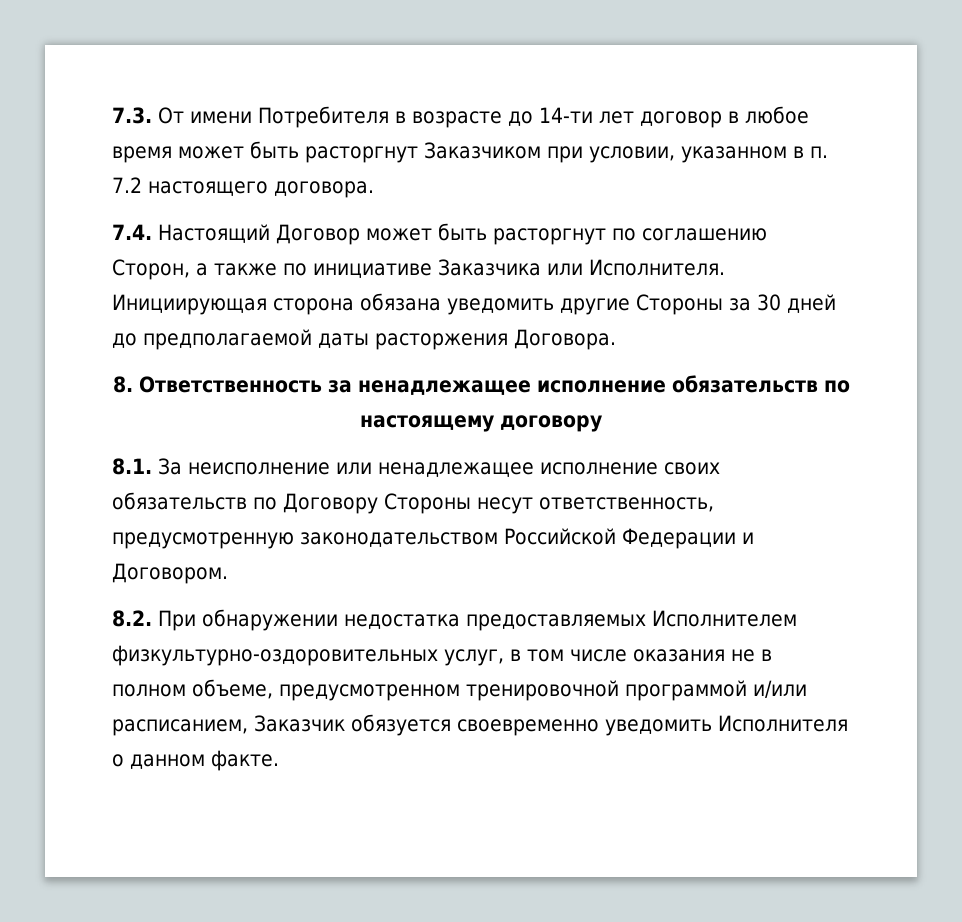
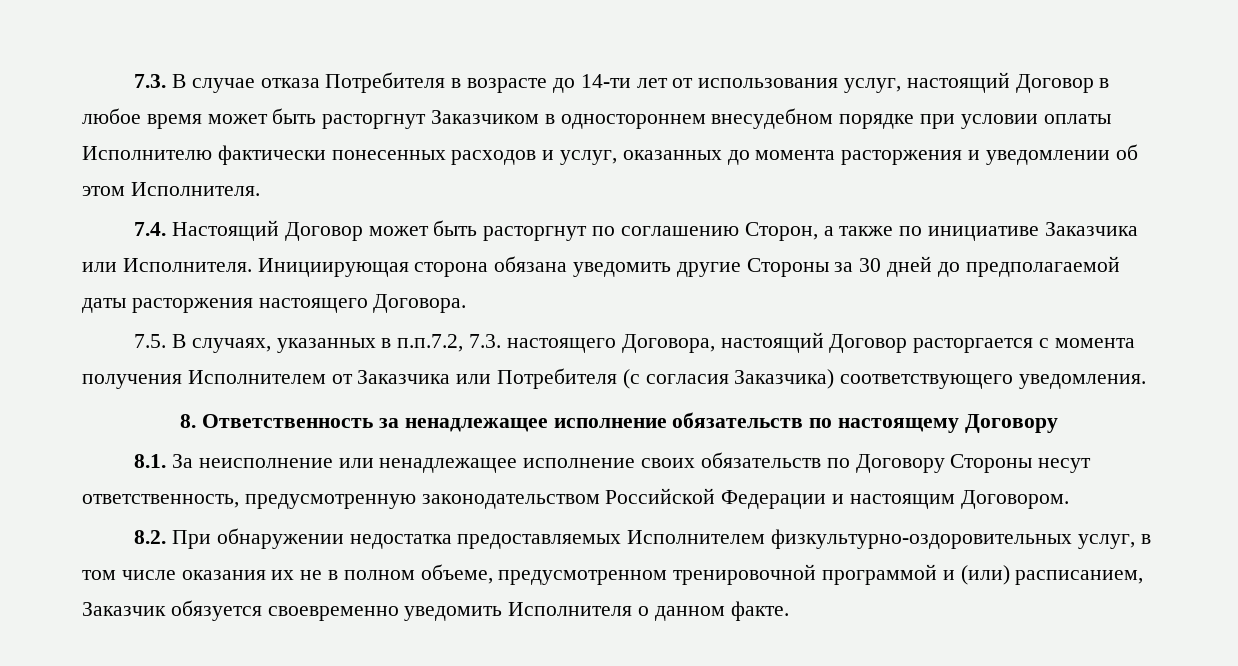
- 7.3. От имени Потребителя в возрасте до 14-ти лет договор в любое время может быть расторгнут Заказчиком при условии, указанном в п. 7.2 настоящего договора.
+ 7.3. В случае отказа Потребителя в возрасте до 14-ти лет от использования услуг, настоящий Договор в любое время может быть расторгнут Заказчиком в одностороннем внесудебном порядке при условии оплаты Исполнителю фактически понесенных расходов и услуг, оказанных до момента расторжения и уведомлении об этом Исполнителя.
- Инициирующая сторона обязана уведомить другие Стороны за 30 дней до предполагаемой даты расторжения Договора.
+ Инициирующая сторона обязана уведомить другие Стороны за 30 дней до предполагаемой даты расторжения настоящего Договора.
+ 7.5. В случаях, указанных в п.п.7.2, 7.3. настоящего Договора, настоящий Договор расторгается с момента получения Исполнителем от Заказчика или Потребителя (с согласия Заказчика) соответствующего уведомления.
- 8. Ответственность за ненадлежащее исполнение обязательств по настоящему договору
+ 8. Ответственность за ненадлежащее исполнение обязательств по настоящему Договору
- 8.1. За неисполнение или ненадлежащее исполнение своих обязательств по Договору Стороны несут ответственность, предусмотренную законодательством Российской Федерации и Договором.
+ 8.1. За неисполнение или ненадлежащее исполнение своих обязательств по Договору Стороны несут ответственность, предусмотренную законодательством Российской Федерации и настоящим Договором.
- 8.2. При обнаружении недостатка предоставляемых Исполнителем физкультурно-оздоровительных услуг, в том числе оказания не в полном объеме, предусмотренном тренировочной программой и/или расписанием, Заказчик обязуется своевременно уведомить Исполнителя о данном факте.
+ 8.2. При обнаружении недостатка предоставляемых Исполнителем физкультурно-оздоровительных услуг, в том числе оказания их не в полном объеме, предусмотренном тренировочной программой и (или) расписанием, Заказчик обязуется своевременно уведомить Исполнителя о данном факте.

